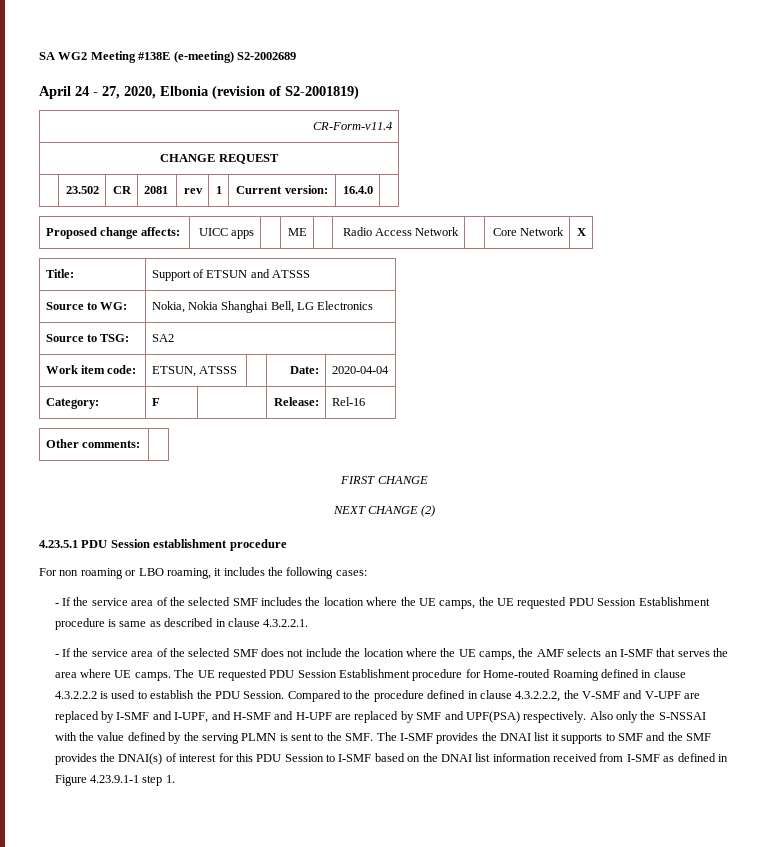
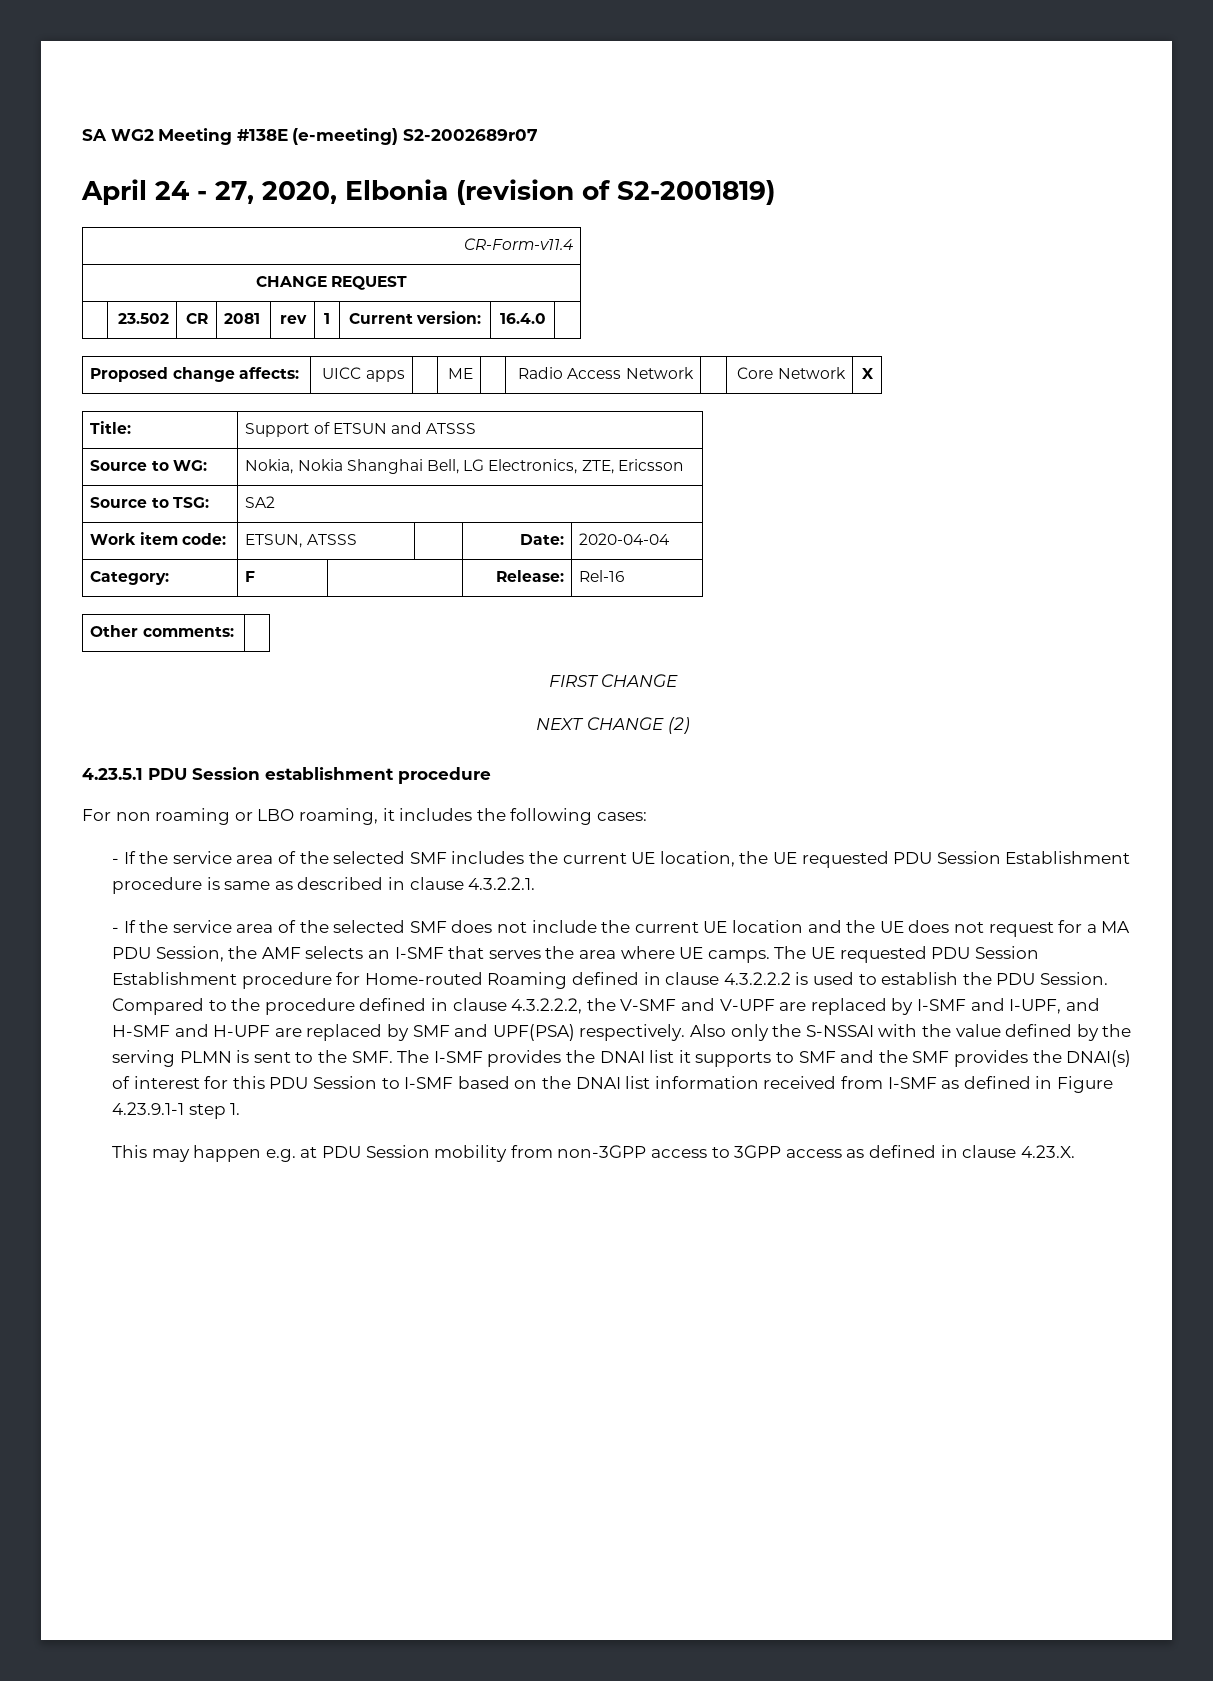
- SA WG2 Meeting #138E (e-meeting) S2-2002689
+ SA WG2 Meeting #138E (e-meeting) S2-2002689r07
- Source to WG: | Nokia, Nokia Shanghai Bell, LG Electronics
+ Source to WG: | Nokia, Nokia Shanghai Bell, LG Electronics, ZTE, Ericsson
- - If the service area of the selected SMF includes the location where the UE camps, the UE requested PDU Session Establishment procedure is same as described in clause 4.3.2.2.1.
+ - If the service area of the selected SMF includes the current UE location, the UE requested PDU Session Establishment procedure is same as described in clause 4.3.2.2.1.
- - If the service area of the selected SMF does not include the location where the UE camps, the AMF selects an I-SMF that serves the area where UE camps.
+ - If the service area of the selected SMF does not include the current UE location and the UE does not request for a MA PDU Session, the AMF selects an I-SMF that serves the area where UE camps.
+ This may happen e.g. at PDU Session mobility from non-3GPP access to 3GPP access as defined in clause 4.23.X.

